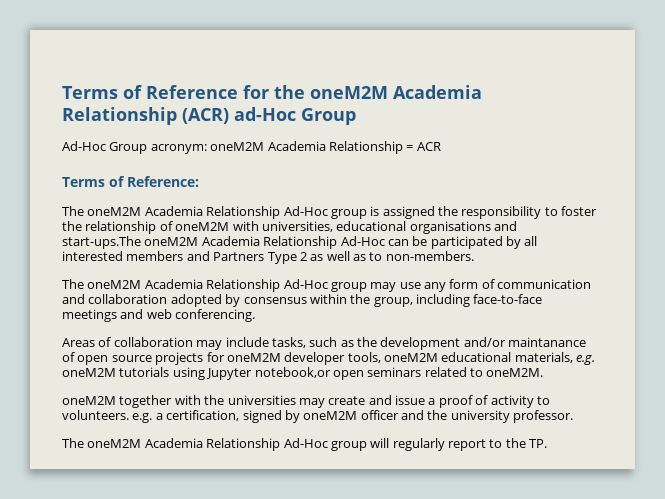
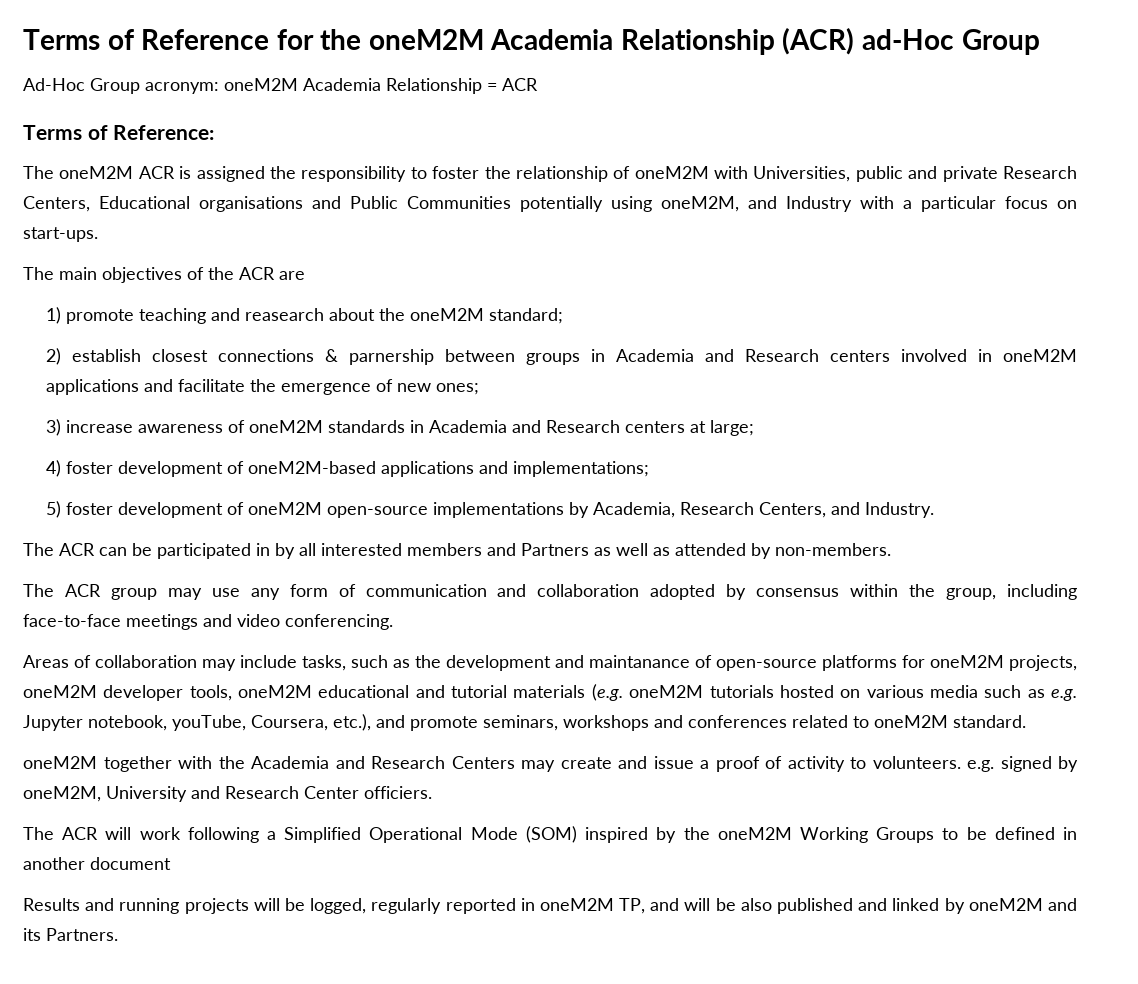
- The oneM2M Academia Relationship Ad-Hoc group is assigned the responsibility to foster the relationship of oneM2M with universities, educational organisations and start-ups.The oneM2M Academia Relationship Ad-Hoc can be participated by all interested members and Partners Type 2 as well as to non-members.
+ The oneM2M ACR is assigned the responsibility to foster the relationship of oneM2M with Universities, public and private Research Centers, Educational organisations and Public Communities potentially using oneM2M, and Industry with a particular focus on start-ups.
+ The main objectives of the ACR are
+ 1) promote teaching and reasearch about the oneM2M standard;
+ 2) establish closest connections & parnership between groups in Academia and Research centers involved in oneM2M applications and facilitate the emergence of new ones;
+ 3) increase awareness of oneM2M standards in Academia and Research centers at large;
+ 4) foster development of oneM2M-based applications and implementations;
+ 5) foster development of oneM2M open-source implementations by Academia, Research Centers, and Industry.
+ The ACR can be participated in by all interested members and Partners as well as attended by non-members.
- The oneM2M Academia Relationship Ad-Hoc group may use any form of communication and collaboration adopted by consensus within the group, including face-to-face meetings and web conferencing.
+ The ACR group may use any form of communication and collaboration adopted by consensus within the group, including face-to-face meetings and video conferencing.
- Areas of collaboration may include tasks, such as the development and/or maintanance of open source projects for oneM2M developer tools, oneM2M educational materials, e.g. oneM2M tutorials using Jupyter notebook,or open seminars related to oneM2M.
+ Areas of collaboration may include tasks, such as the development and maintanance of open-source platforms for oneM2M projects, oneM2M developer tools, oneM2M educational and tutorial materials (e.g. oneM2M tutorials hosted on various media such as e.g. Jupyter notebook, youTube, Coursera, etc.), and promote seminars, workshops and conferences related to oneM2M standard.
- oneM2M together with the universities may create and issue a proof of activity to volunteers. e.g. a certification, signed by oneM2M officer and the university professor.
- The oneM2M Academia Relationship Ad-Hoc group will regularly report to the TP.
+ oneM2M together with the Academia and Research Centers may create and issue a proof of activity to volunteers. e.g. signed by oneM2M, University and Research Center officiers.
+ The ACR will work following a Simplified Operational Mode (SOM) inspired by the oneM2M Working Groups to be defined in another document
+ Results and running projects will be logged, regularly reported in oneM2M TP, and will be also published and linked by oneM2M and its Partners.

